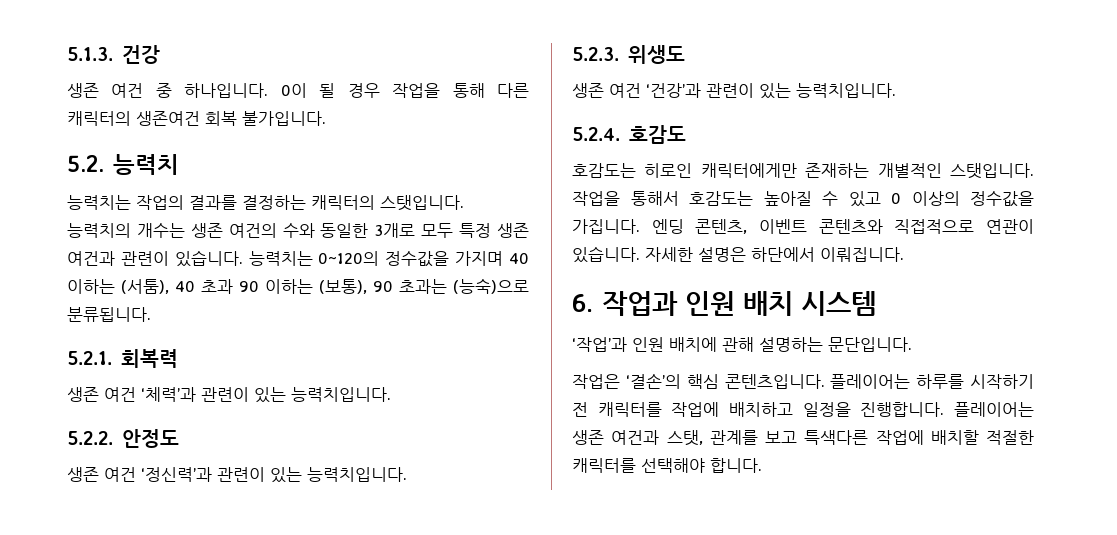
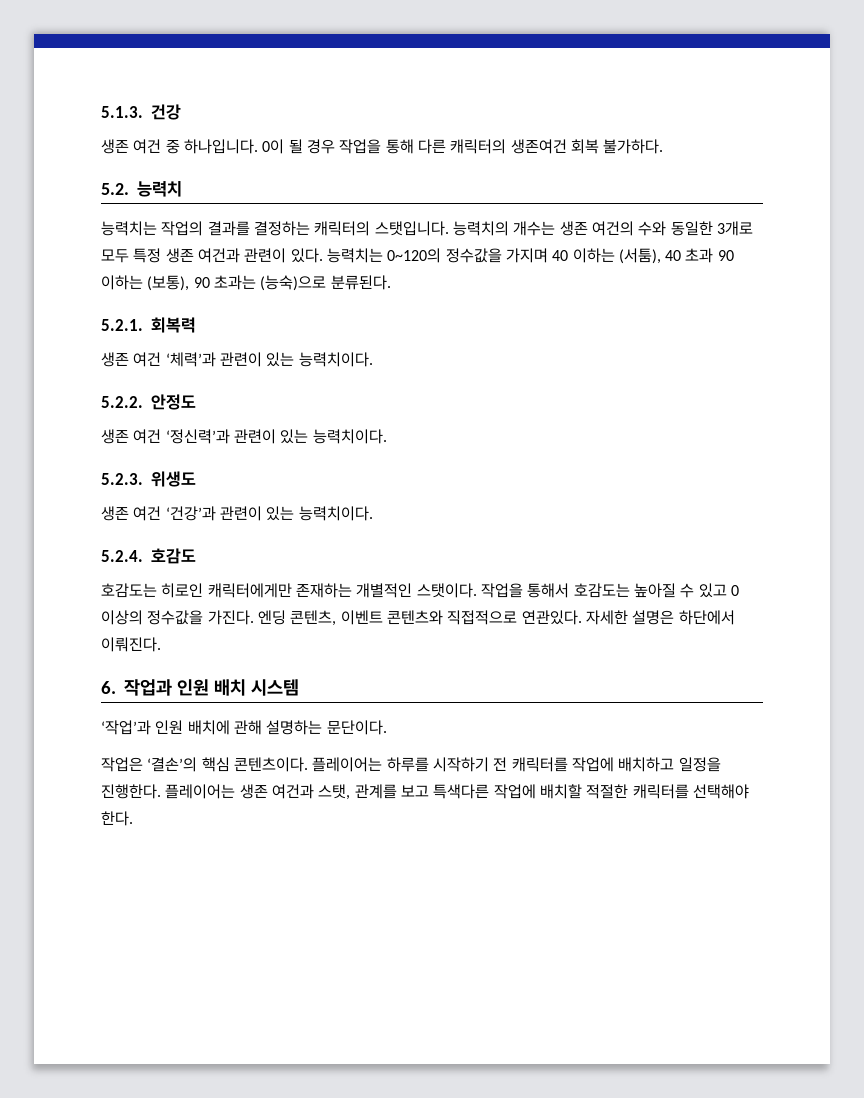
- 0이 될 경우 작업을 통해 다른 캐릭터의 생존여건 회복 불가입니다.
+ 0이 될 경우 작업을 통해 다른 캐릭터의 생존여건 회복 불가하다.
- 능력치의 개수는 생존 여건의 수와 동일한 3개로 모두 특정 생존 여건과 관련이 있습니다.
+ 능력치의 개수는 생존 여건의 수와 동일한 3개로 모두 특정 생존 여건과 관련이 있다.
- 능력치는 0~120의 정수값을 가지며 40 이하는 (서툼), 40 초과 90 이하는 (보통), 90 초과는 (능숙)으로 분류됩니다.
+ 능력치는 0~120의 정수값을 가지며 40 이하는 (서툼), 40 초과 90 이하는 (보통), 90 초과는 (능숙)으로 분류된다.
- 생존 여건 ‘체력’과 관련이 있는 능력치입니다.
+ 생존 여건 ‘체력’과 관련이 있는 능력치이다.
- 생존 여건 ‘정신력’과 관련이 있는 능력치입니다.
+ 생존 여건 ‘정신력’과 관련이 있는 능력치이다.
- 생존 여건 ‘건강’과 관련이 있는 능력치입니다.
+ 생존 여건 ‘건강’과 관련이 있는 능력치이다.
- 호감도는 히로인 캐릭터에게만 존재하는 개별적인 스탯입니다.
+ 호감도는 히로인 캐릭터에게만 존재하는 개별적인 스탯이다.
- 작업을 통해서 호감도는 높아질 수 있고 0 이상의 정수값을 가집니다.
+ 작업을 통해서 호감도는 높아질 수 있고 0 이상의 정수값을 가진다.
- 엔딩 콘텐츠, 이벤트 콘텐츠와 직접적으로 연관이 있습니다.
+ 엔딩 콘텐츠, 이벤트 콘텐츠와 직접적으로 연관있다.
- 자세한 설명은 하단에서 이뤄집니다.
+ 자세한 설명은 하단에서 이뤄진다.
- ‘작업’과 인원 배치에 관해 설명하는 문단입니다.
+ ‘작업’과 인원 배치에 관해 설명하는 문단이다.
- 작업은 ‘결손’의 핵심 콘텐츠입니다.
+ 작업은 ‘결손’의 핵심 콘텐츠이다.
- 플레이어는 하루를 시작하기 전 캐릭터를 작업에 배치하고 일정을 진행합니다.
+ 플레이어는 하루를 시작하기 전 캐릭터를 작업에 배치하고 일정을 진행한다.
- 플레이어는 생존 여건과 스탯, 관계를 보고 특색다른 작업에 배치할 적절한 캐릭터를 선택해야 합니다.
+ 플레이어는 생존 여건과 스탯, 관계를 보고 특색다른 작업에 배치할 적절한 캐릭터를 선택해야 한다.

